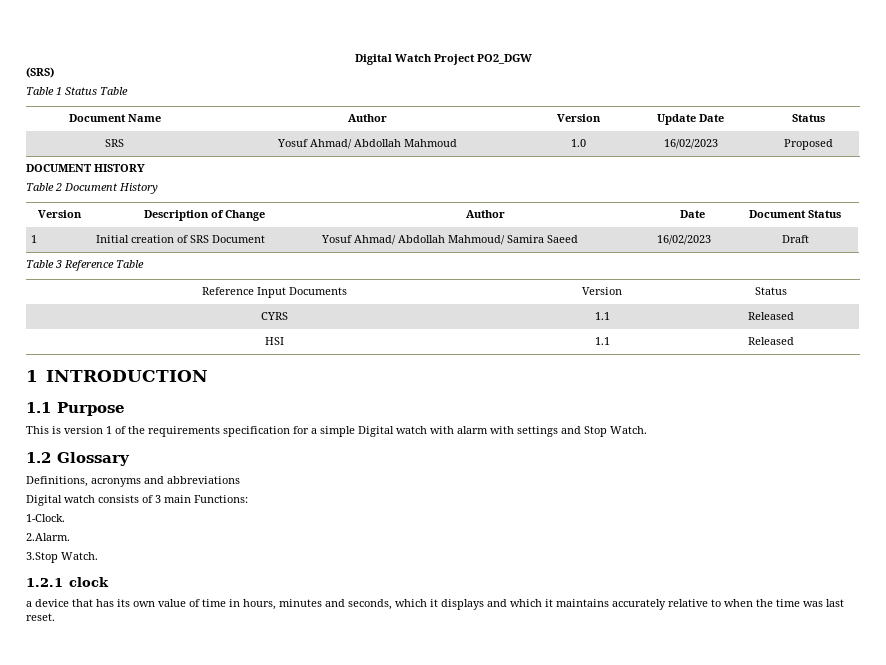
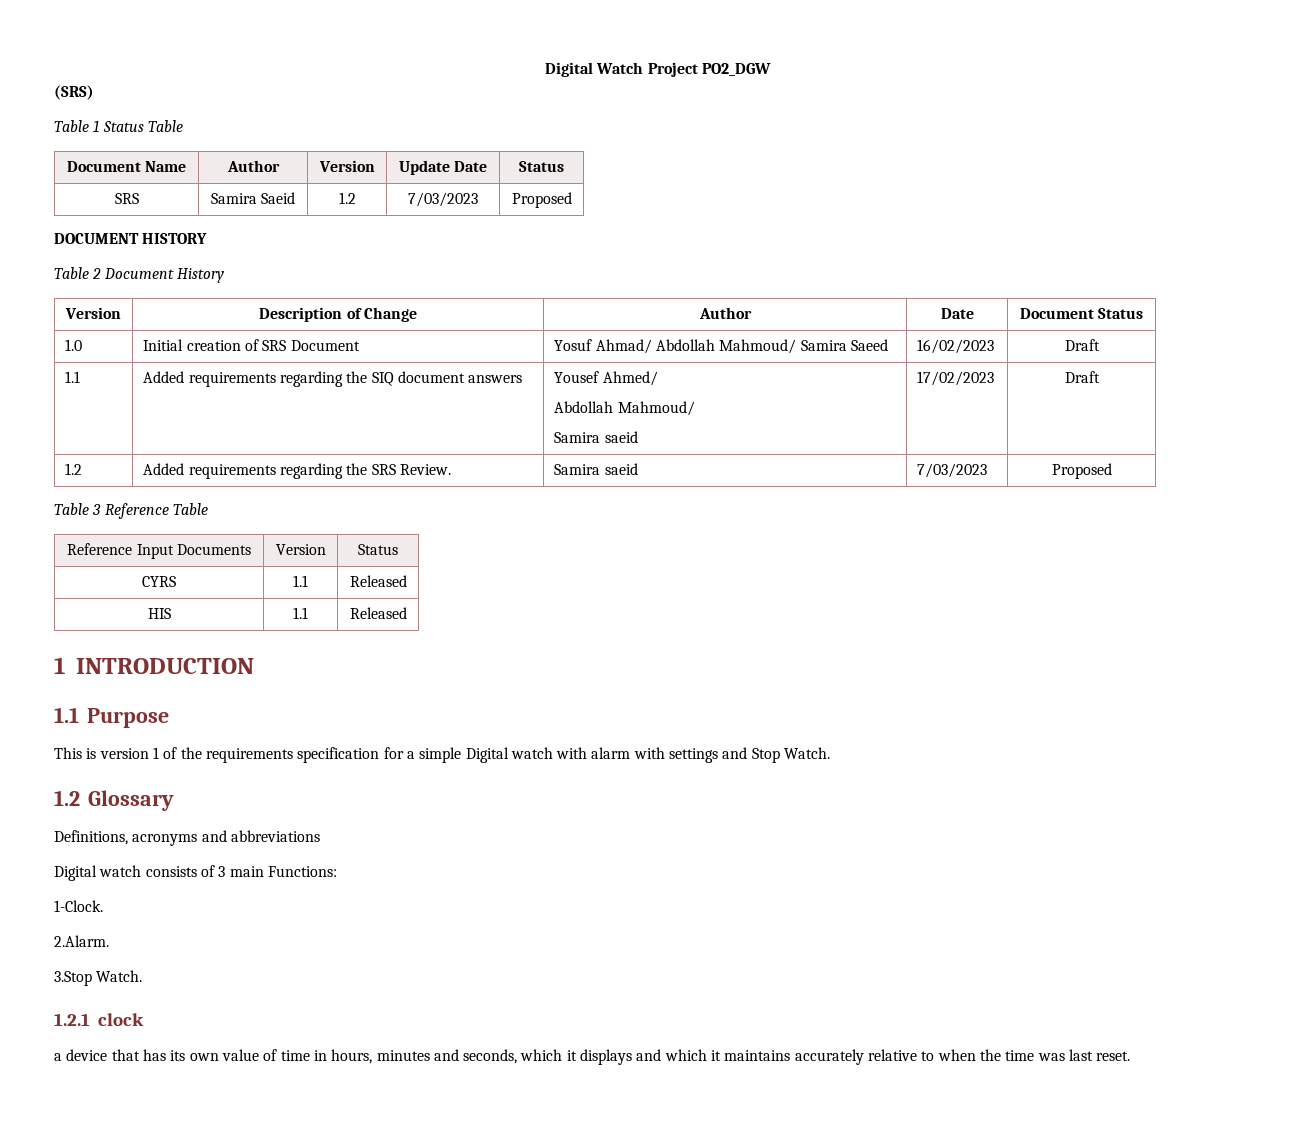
- SRS | Yosuf Ahmad/ Abdollah Mahmoud | 1.0 | 16/02/2023 | Proposed
+ SRS | Samira Saeid | 1.2 | 7/03/2023 | Proposed
- 1 | Initial creation of SRS Document | Yosuf Ahmad/ Abdollah Mahmoud/ Samira Saeed | 16/02/2023 | Draft
+ 1.0 | Initial creation of SRS Document | Yosuf Ahmad/ Abdollah Mahmoud/ Samira Saeed | 16/02/2023 | Draft
+ 1.1 | Added requirements regarding the SIQ document answers | Yousef Ahmed/
+ Abdollah Mahmoud/
+ Samira saeid | 17/02/2023 | Draft
+ 1.2 | Added requirements regarding the SRS Review. | Samira saeid | 7/03/2023 | Proposed
- HSI | 1.1 | Released
+ HIS | 1.1 | Released

